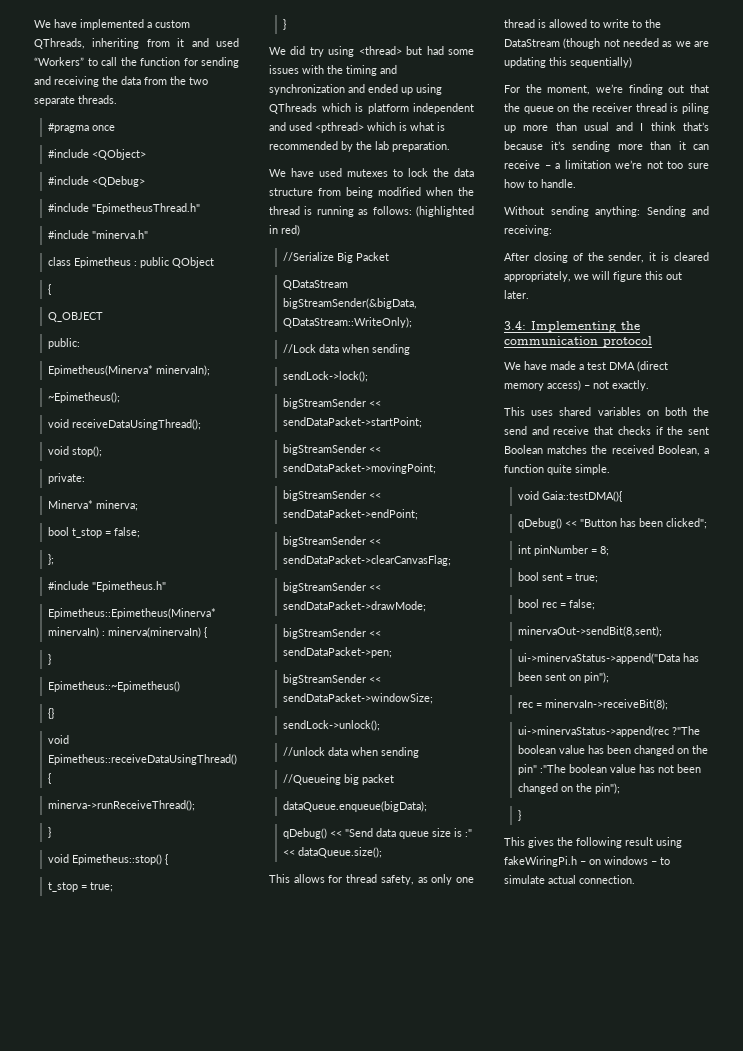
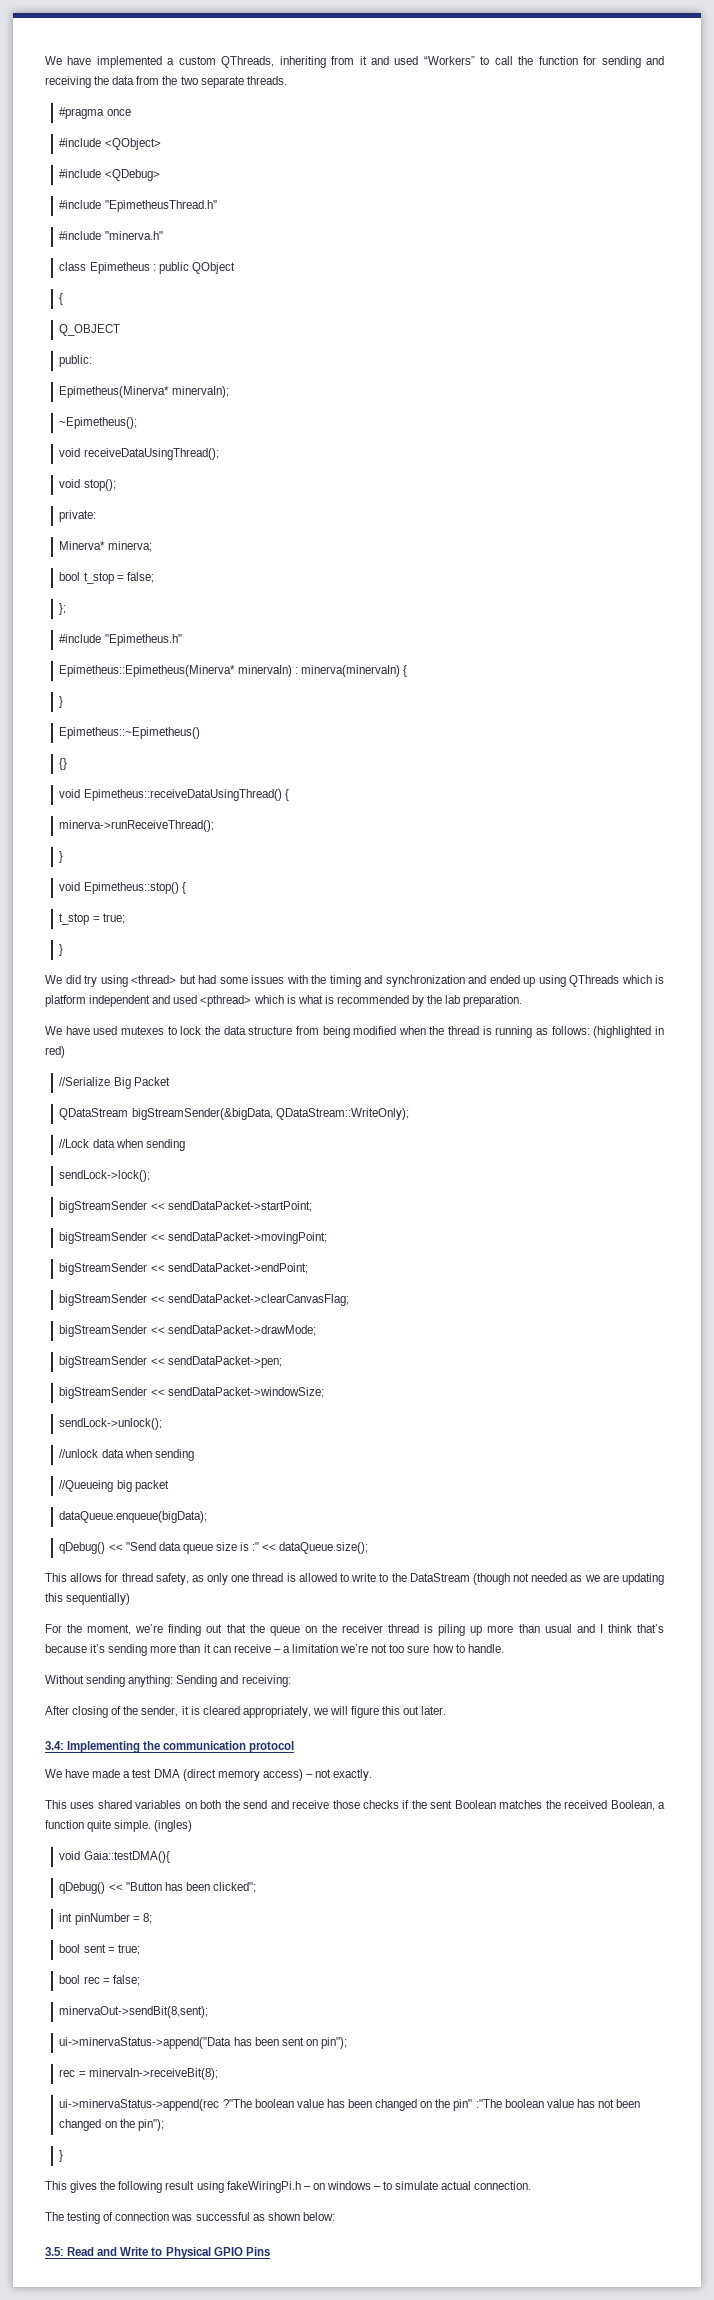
- This uses shared variables on both the send and receive that checks if the sent Boolean matches the received Boolean, a function quite simple.
+ This uses shared variables on both the send and receive those checks if the sent Boolean matches the received Boolean, a function quite simple. (ingles)
+ The testing of connection was successful as shown below:
+ 3.5: Read and Write to Physical GPIO Pins

